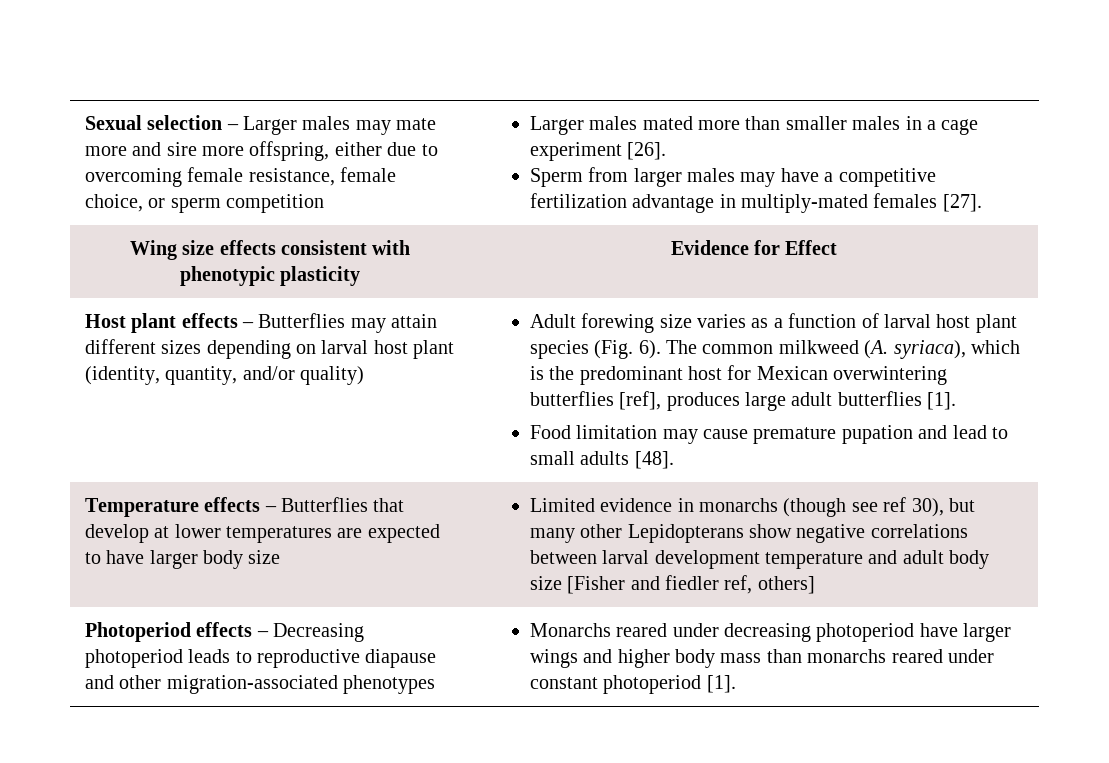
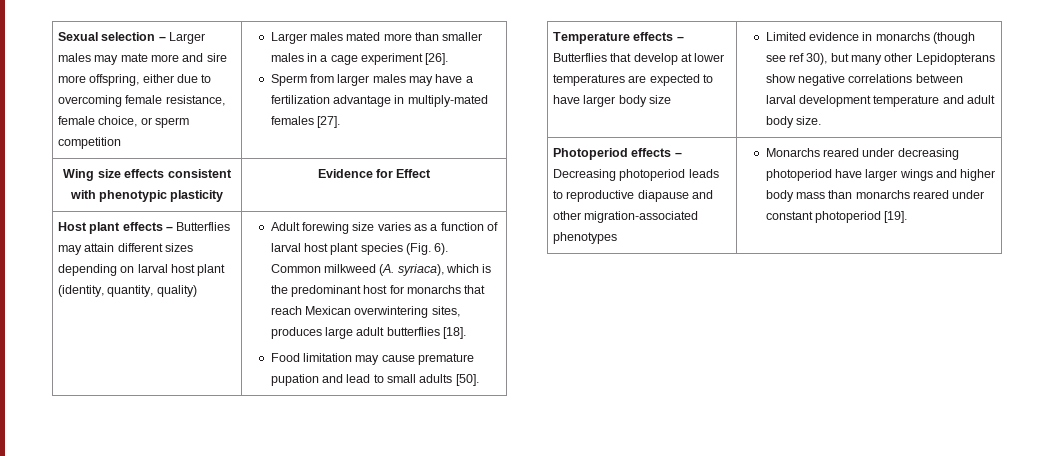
- Sperm from larger males may have a competitive fertilization advantage in multiply-mated females [27].
+ Sperm from larger males may have a fertilization advantage in multiply-mated females [27].
- Host plant effects – Butterflies may attain different sizes depending on larval host plant (identity, quantity, and/or quality)
+ Host plant effects – Butterflies may attain different sizes depending on larval host plant (identity, quantity, quality)
- The common milkweed (A. syriaca), which is the predominant host for Mexican overwintering butterflies [ref], produces large adult butterflies [1].
+ Common milkweed (A. syriaca), which is the predominant host for monarchs that reach Mexican overwintering sites, produces large adult butterflies [18].
- Food limitation may cause premature pupation and lead to small adults [48].
+ Food limitation may cause premature pupation and lead to small adults [50].
- Limited evidence in monarchs (though see ref 30), but many other Lepidopterans show negative correlations between larval development temperature and adult body size [Fisher and fiedler ref, others]
+ Limited evidence in monarchs (though see ref 30), but many other Lepidopterans show negative correlations between larval development temperature and adult body size.
- Photoperiod effects – Decreasing photoperiod leads to reproductive diapause and other migration-associated phenotypes | Monarchs reared under decreasing photoperiod have larger wings and higher body mass than monarchs reared under constant photoperiod [1].
+ Photoperiod effects – Decreasing photoperiod leads to reproductive diapause and other migration-associated phenotypes | Monarchs reared under decreasing photoperiod have larger wings and higher body mass than monarchs reared under constant photoperiod [19].

